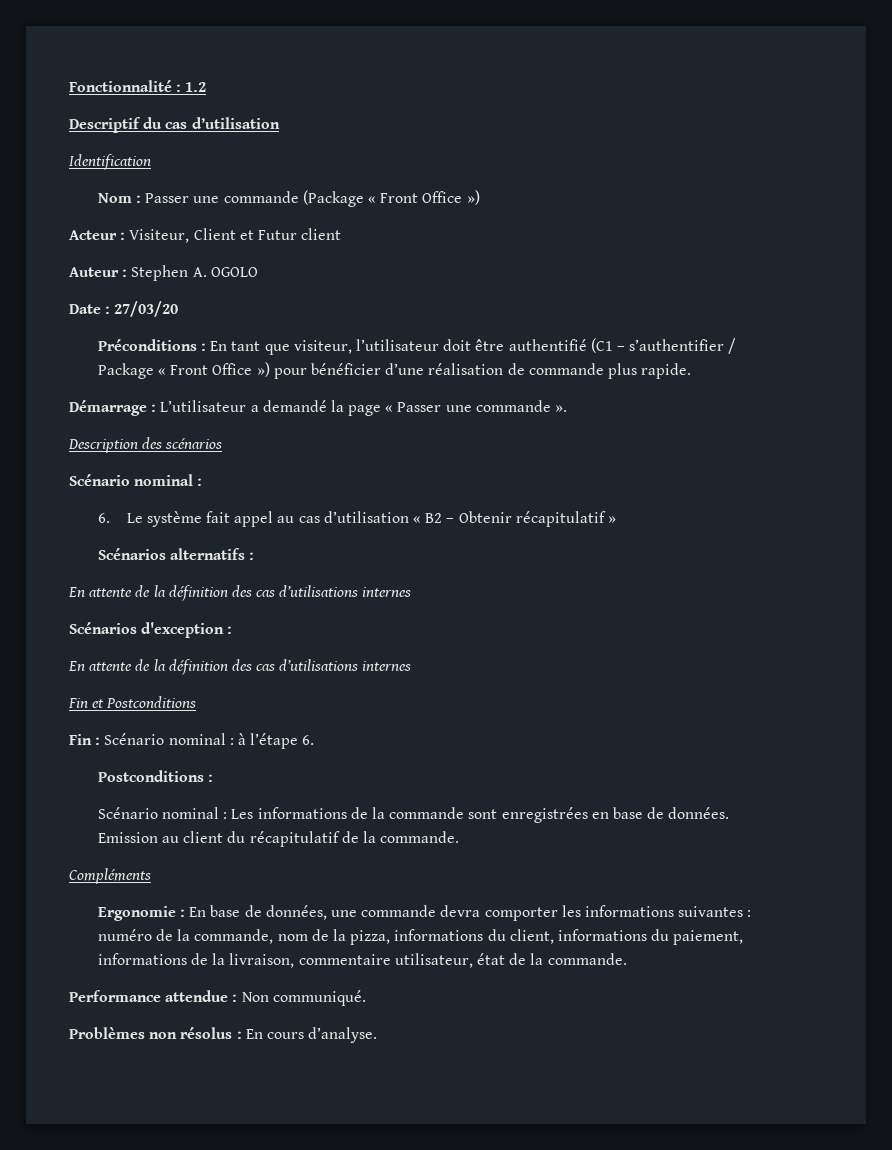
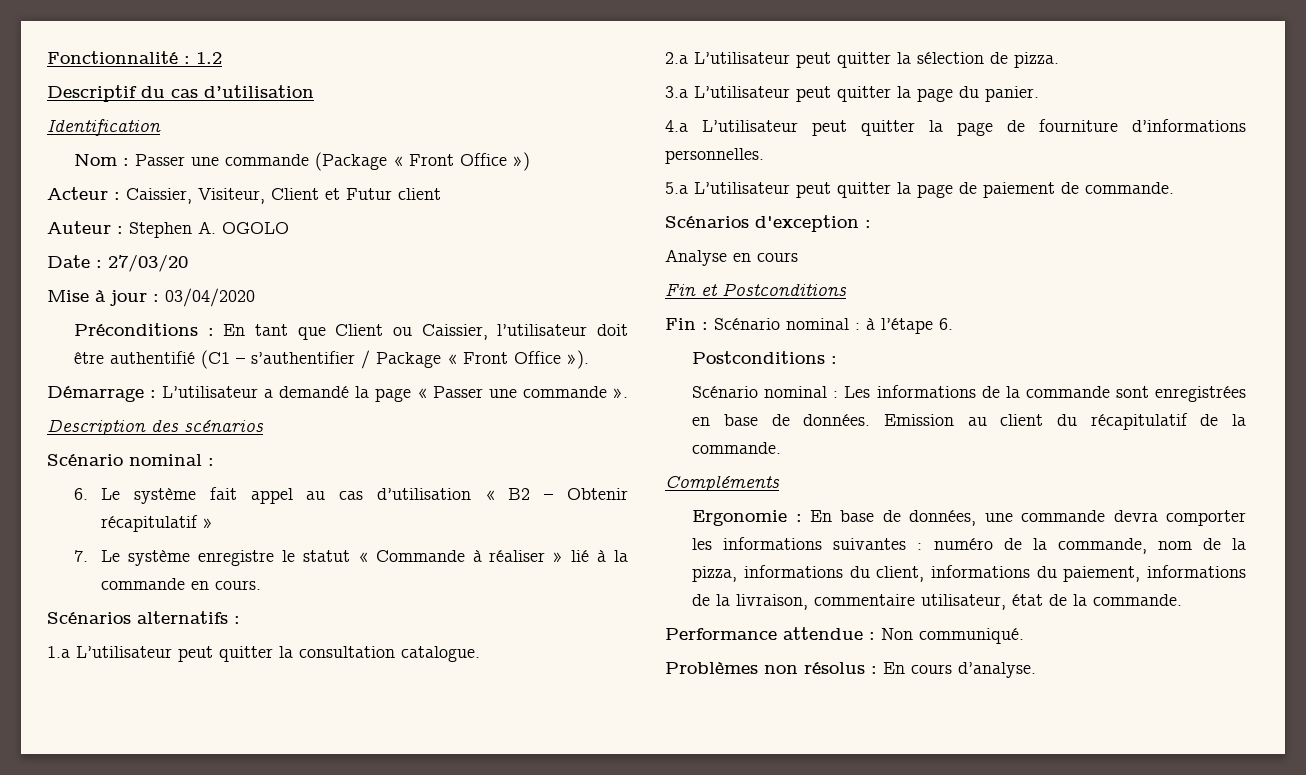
- Acteur : Visiteur, Client et Futur client
+ Acteur : Caissier, Visiteur, Client et Futur client
+ Mise à jour : 03/04/2020
- Préconditions : En tant que visiteur, l’utilisateur doit être authentifié (C1 – s’authentifier / Package « Front Office ») pour bénéficier d’une réalisation de commande plus rapide.
+ Préconditions : En tant que Client ou Caissier, l’utilisateur doit être authentifié (C1 – s’authentifier / Package « Front Office »).
+ 7. Le système enregistre le statut « Commande à réaliser » lié à la commande en cours.
  Scénarios alternatifs :
- En attente de la définition des cas d’utilisations internes
+ 1.a L’utilisateur peut quitter la consultation catalogue.
+ 2.a L’utilisateur peut quitter la sélection de pizza.
+ 3.a L’utilisateur peut quitter la page du panier.
+ 4.a L’utilisateur peut quitter la page de fourniture d’informations personnelles.
+ 5.a L’utilisateur peut quitter la page de paiement de commande.
  Scénarios d'exception :
- En attente de la définition des cas d’utilisations internes
+ Analyse en cours

